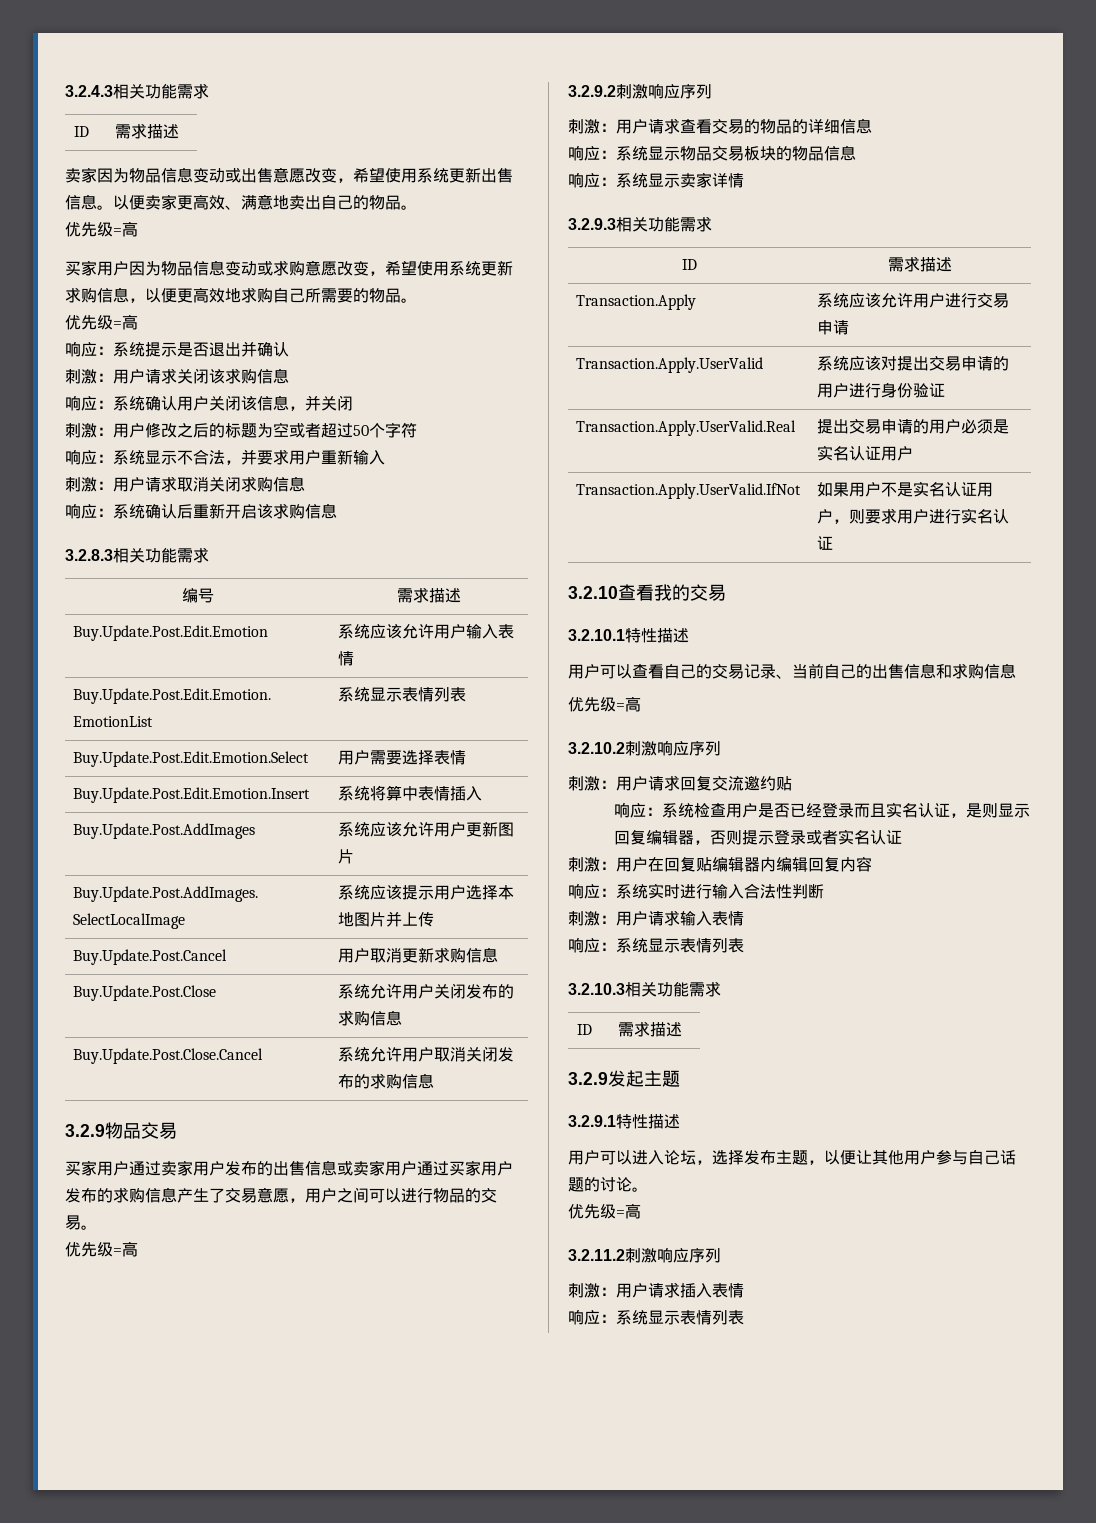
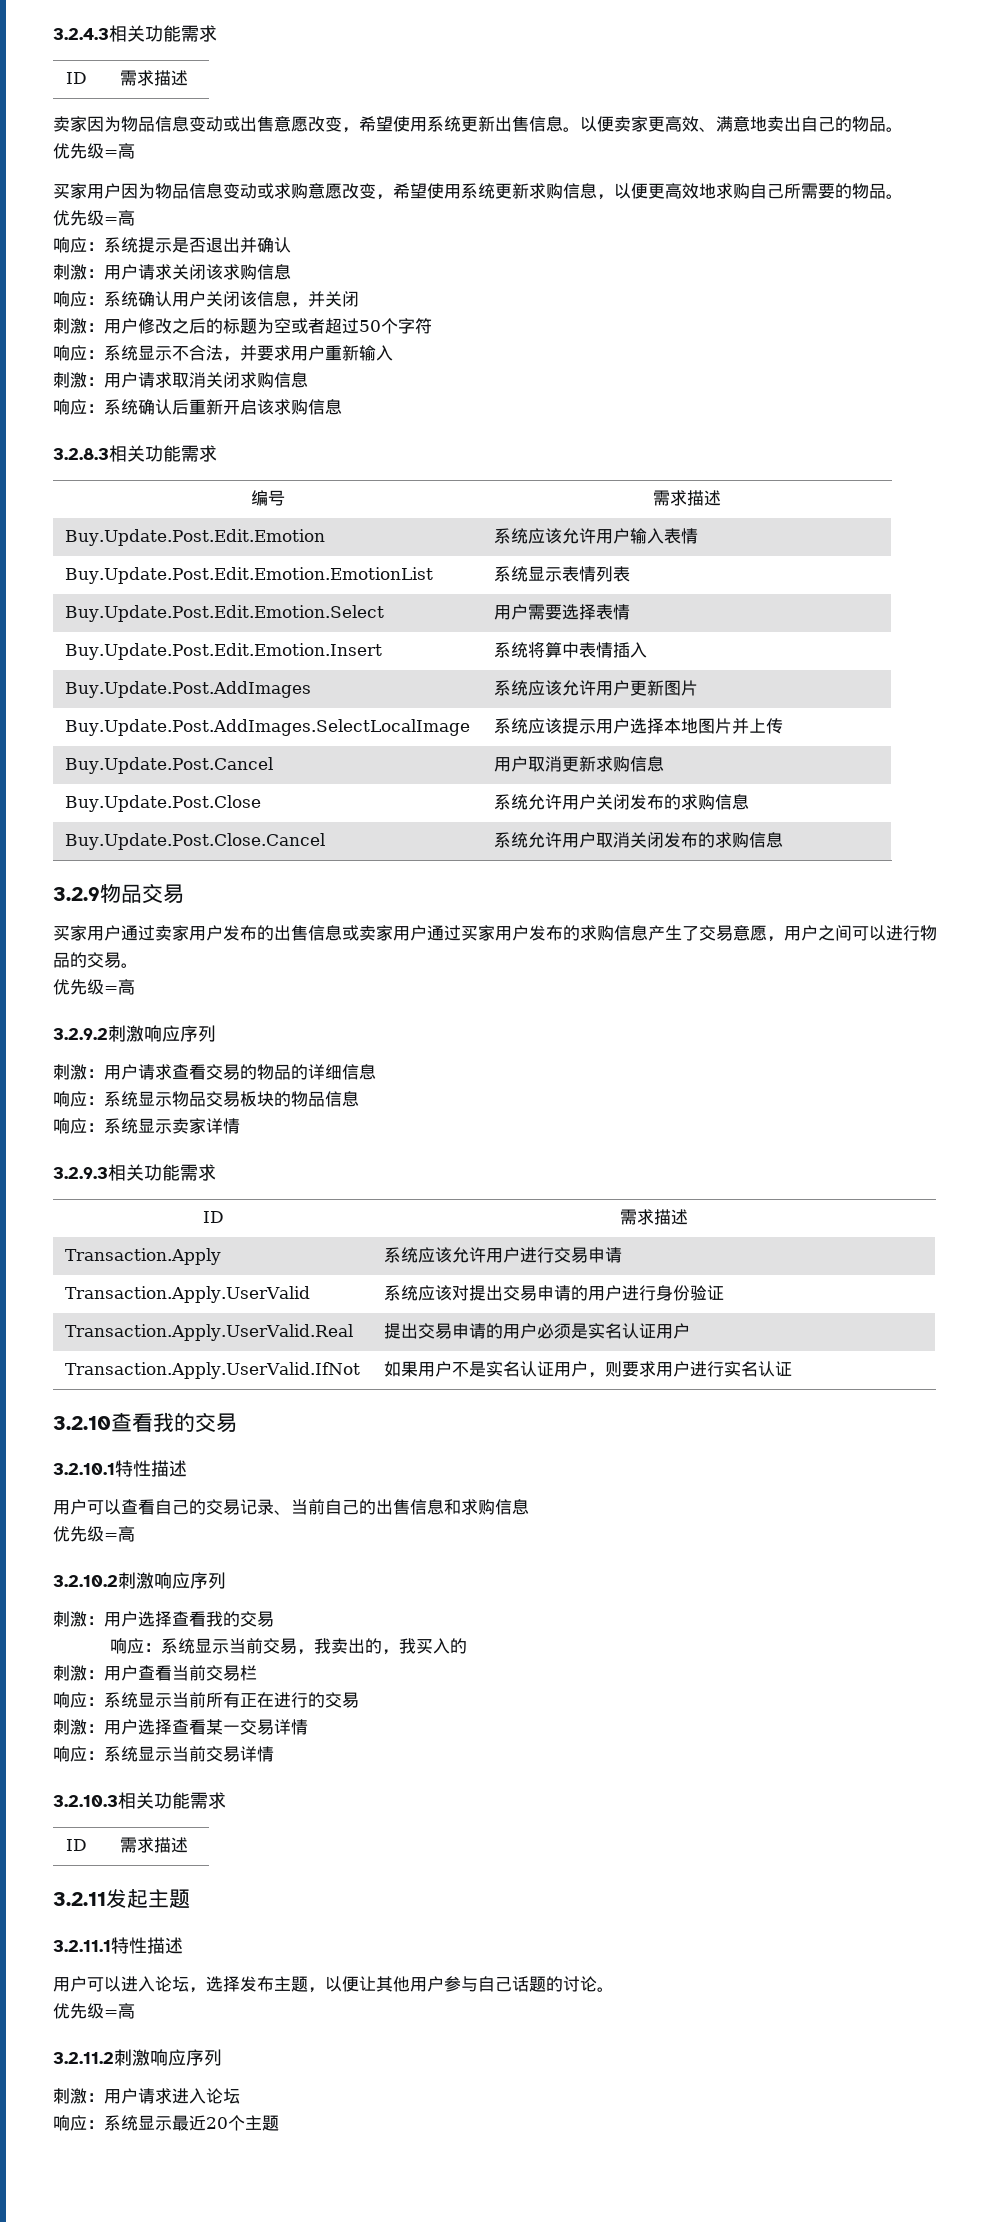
- 刺激：用户请求回复交流邀约贴
- 响应：系统检查用户是否已经登录而且实名认证，是则显示回复编辑器，否则提示登录或者实名认证
- 刺激：用户在回复贴编辑器内编辑回复内容
- 响应：系统实时进行输入合法性判断
- 刺激：用户请求输入表情
- 响应：系统显示表情列表
+ 刺激：用户选择查看我的交易
+ 响应：系统显示当前交易，我卖出的，我买入的
+ 刺激：用户查看当前交易栏
+ 响应：系统显示当前所有正在进行的交易
+ 刺激：用户选择查看某一交易详情
+ 响应：系统显示当前交易详情
- 3.2.9发起主题
+ 3.2.11发起主题
- 3.2.9.1特性描述
+ 3.2.11.1特性描述
- 刺激：用户请求插入表情
- 响应：系统显示表情列表
+ 刺激：用户请求进入论坛
+ 响应：系统显示最近20个主题

